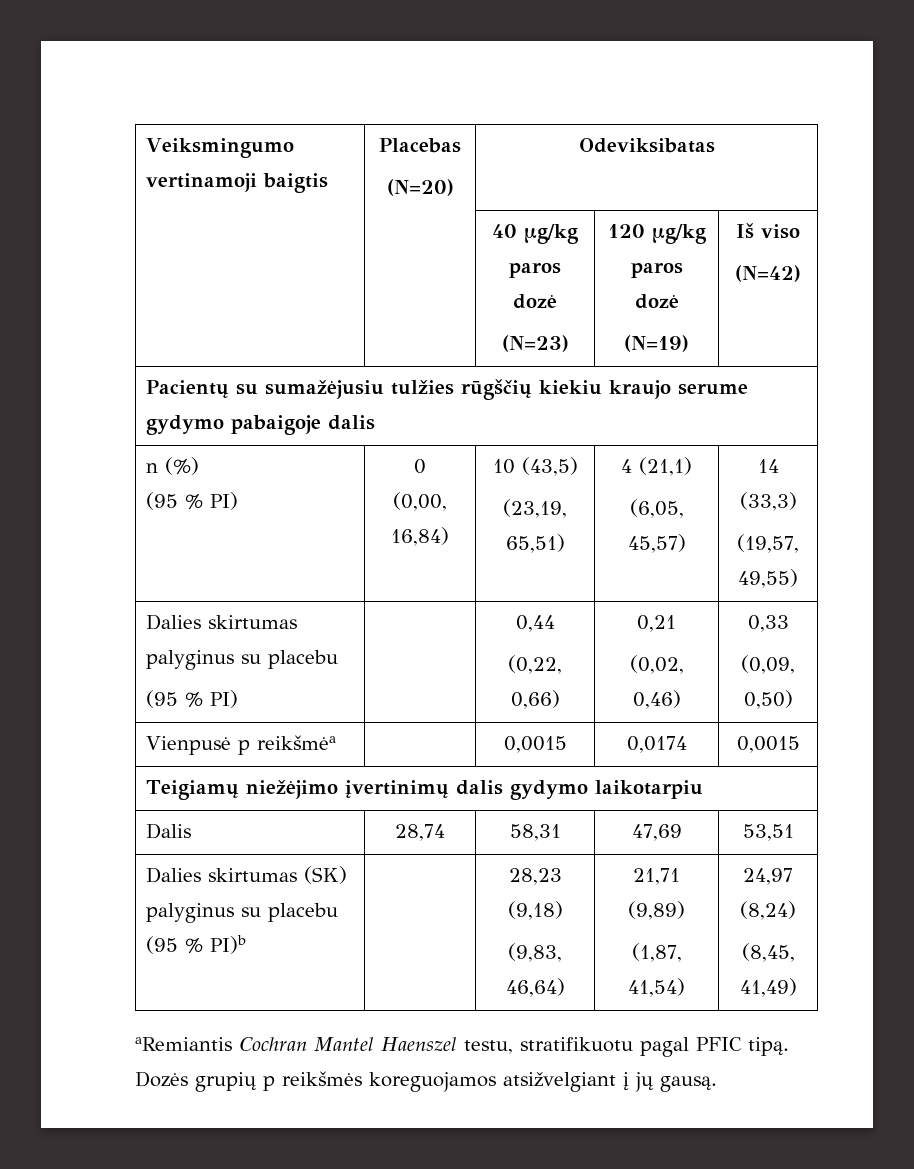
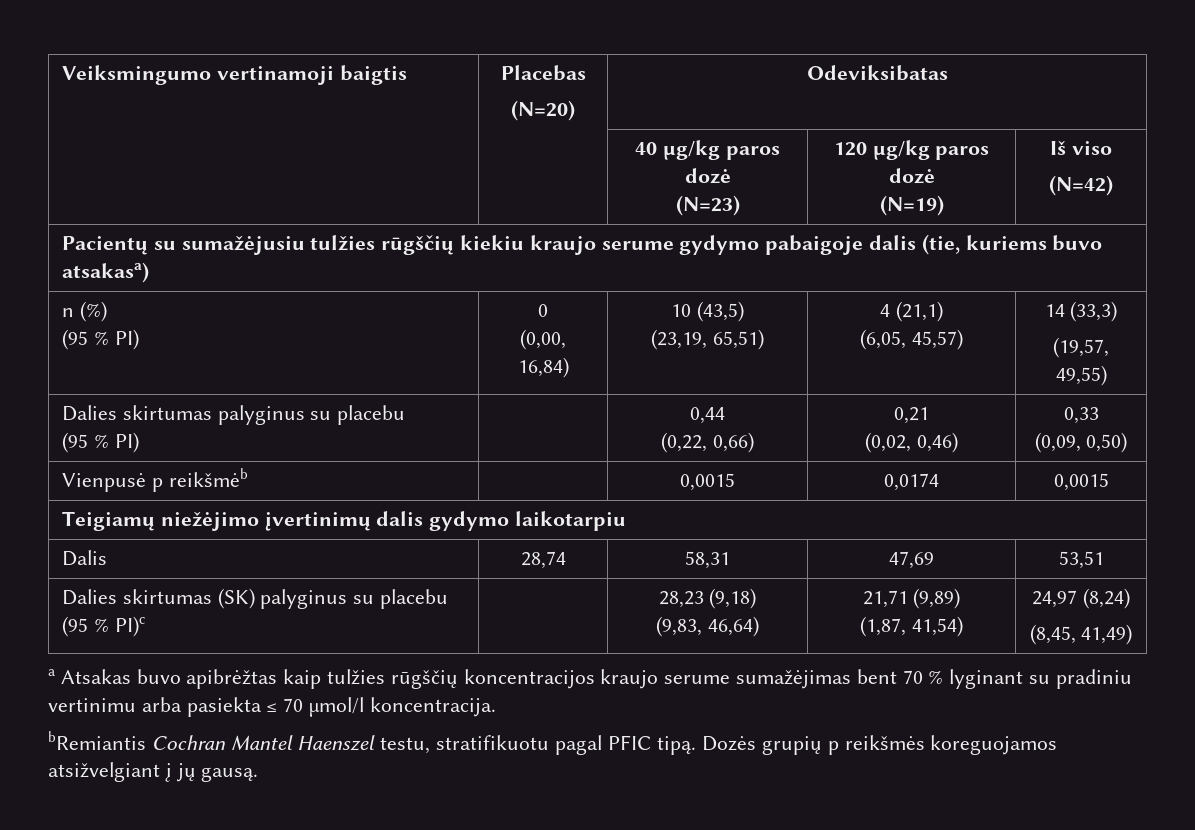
- Pacientų su sumažėjusiu tulžies rūgščių kiekiu kraujo serume gydymo pabaigoje dalis
+ Pacientų su sumažėjusiu tulžies rūgščių kiekiu kraujo serume gydymo pabaigoje dalis (tie, kuriems buvo atsakasa)
- Vienpusė p reikšmėa | | 0,0015 | 0,0174 | 0,0015
+ Vienpusė p reikšmėb | | 0,0015 | 0,0174 | 0,0015
- Dalies skirtumas (SK) palyginus su placebu (95 % PI)b | | 28,23 (9,18)
+ Dalies skirtumas (SK) palyginus su placebu (95 % PI)c | | 28,23 (9,18)
- aRemiantis Cochran Mantel Haenszel testu, stratifikuotu pagal PFIC tipą.
+ a Atsakas buvo apibrėžtas kaip tulžies rūgščių koncentracijos kraujo serume sumažėjimas bent 70 % lyginant su pradiniu vertinimu arba pasiekta ≤ 70 µmol/l koncentracija.
+ bRemiantis Cochran Mantel Haenszel testu, stratifikuotu pagal PFIC tipą.

